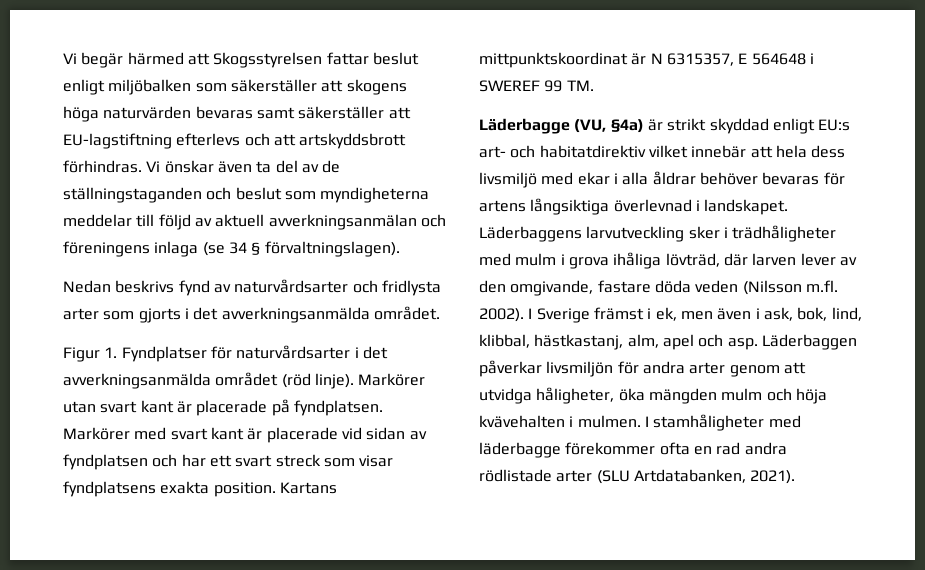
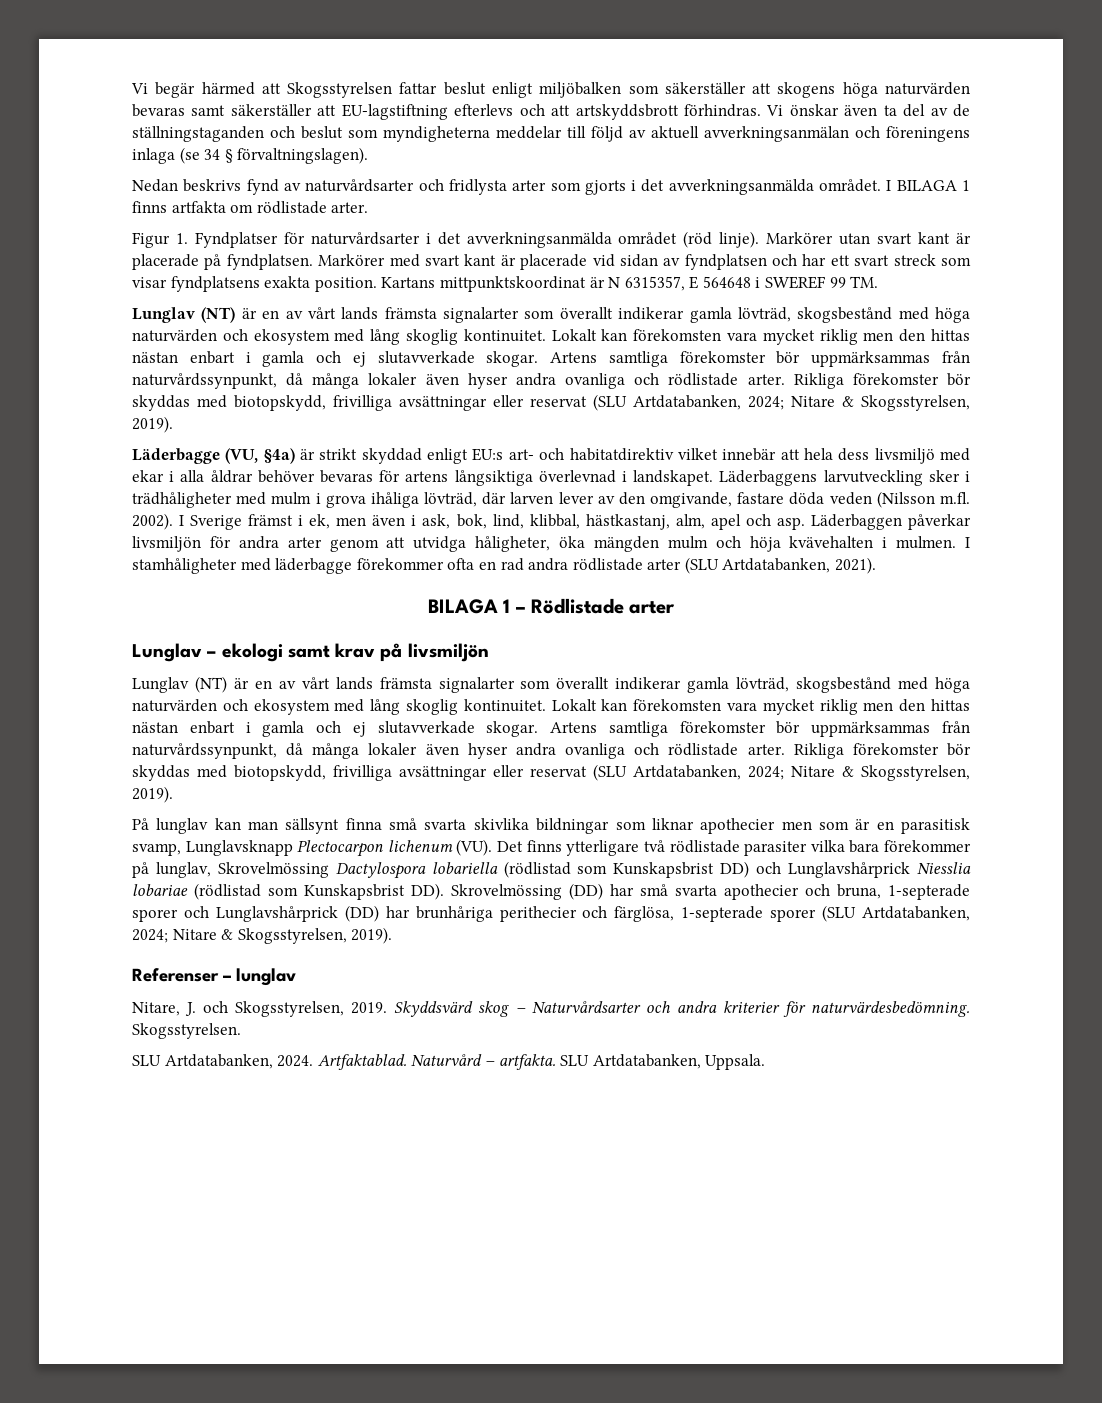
+ I BILAGA 1 finns artfakta om rödlistade arter.
  Kartans mittpunktskoordinat är N 6315357, E 564648 i SWEREF 99 TM.
+ Lunglav (NT) är en av vårt lands främsta signalarter som överallt indikerar gamla lövträd, skogsbestånd med höga naturvärden och ekosystem med lång skoglig kontinuitet. Lokalt kan förekomsten vara mycket riklig men den hittas nästan enbart i gamla och ej slutavverkade skogar. Artens samtliga förekomster bör uppmärksammas från naturvårdssynpunkt, då många lokaler även hyser andra ovanliga och rödlistade arter. Rikliga förekomster bör skyddas med biotopskydd, frivilliga avsättningar eller reservat (SLU Artdatabanken, 2024; Nitare & Skogsstyrelsen, 2019).
+ BILAGA 1 – Rödlistade arter
+ Lunglav – ekologi samt krav på livsmiljön
+ Lunglav (NT) är en av vårt lands främsta signalarter som överallt indikerar gamla lövträd, skogsbestånd med höga naturvärden och ekosystem med lång skoglig kontinuitet. Lokalt kan förekomsten vara mycket riklig men den hittas nästan enbart i gamla och ej slutavverkade skogar. Artens samtliga förekomster bör uppmärksammas från naturvårdssynpunkt, då många lokaler även hyser andra ovanliga och rödlistade arter. Rikliga förekomster bör skyddas med biotopskydd, frivilliga avsättningar eller reservat (SLU Artdatabanken, 2024; Nitare & Skogsstyrelsen, 2019).
+ På lunglav kan man sällsynt finna små svarta skivlika bildningar som liknar apothecier men som är en parasitisk svamp, Lunglavsknapp Plectocarpon lichenum (VU). Det finns ytterligare två rödlistade parasiter vilka bara förekommer på lunglav, Skrovelmössing Dactylospora lobariella (rödlistad som Kunskapsbrist DD) och Lunglavshårprick Niesslia lobariae (rödlistad som Kunskapsbrist DD). Skrovelmössing (DD) har små svarta apothecier och bruna, 1-septerade sporer och Lunglavshårprick (DD) har brunhåriga perithecier och färglösa, 1-septerade sporer (SLU Artdatabanken, 2024; Nitare & Skogsstyrelsen, 2019).
+ Referenser – lunglav
+ Nitare, J. och Skogsstyrelsen, 2019. Skyddsvärd skog – Naturvårdsarter och andra kriterier för naturvärdesbedömning. Skogsstyrelsen.
+ SLU Artdatabanken, 2024. Artfaktablad. Naturvård – artfakta. SLU Artdatabanken, Uppsala.

